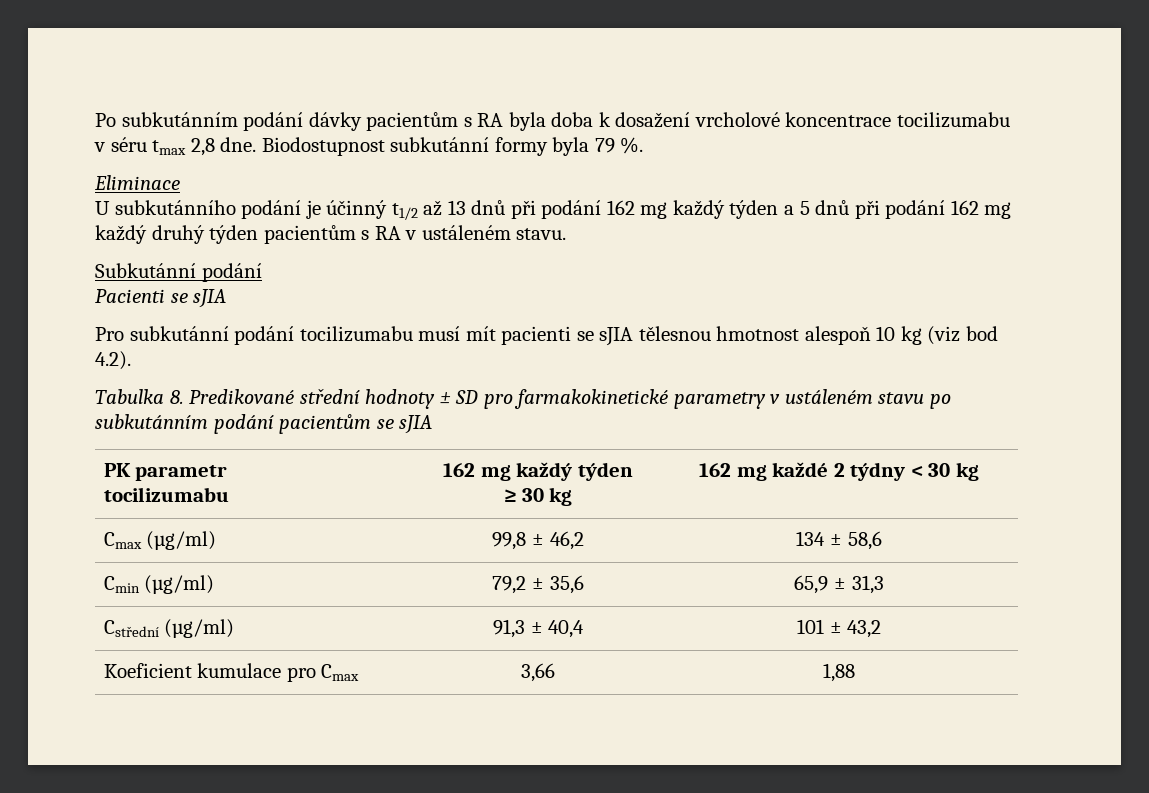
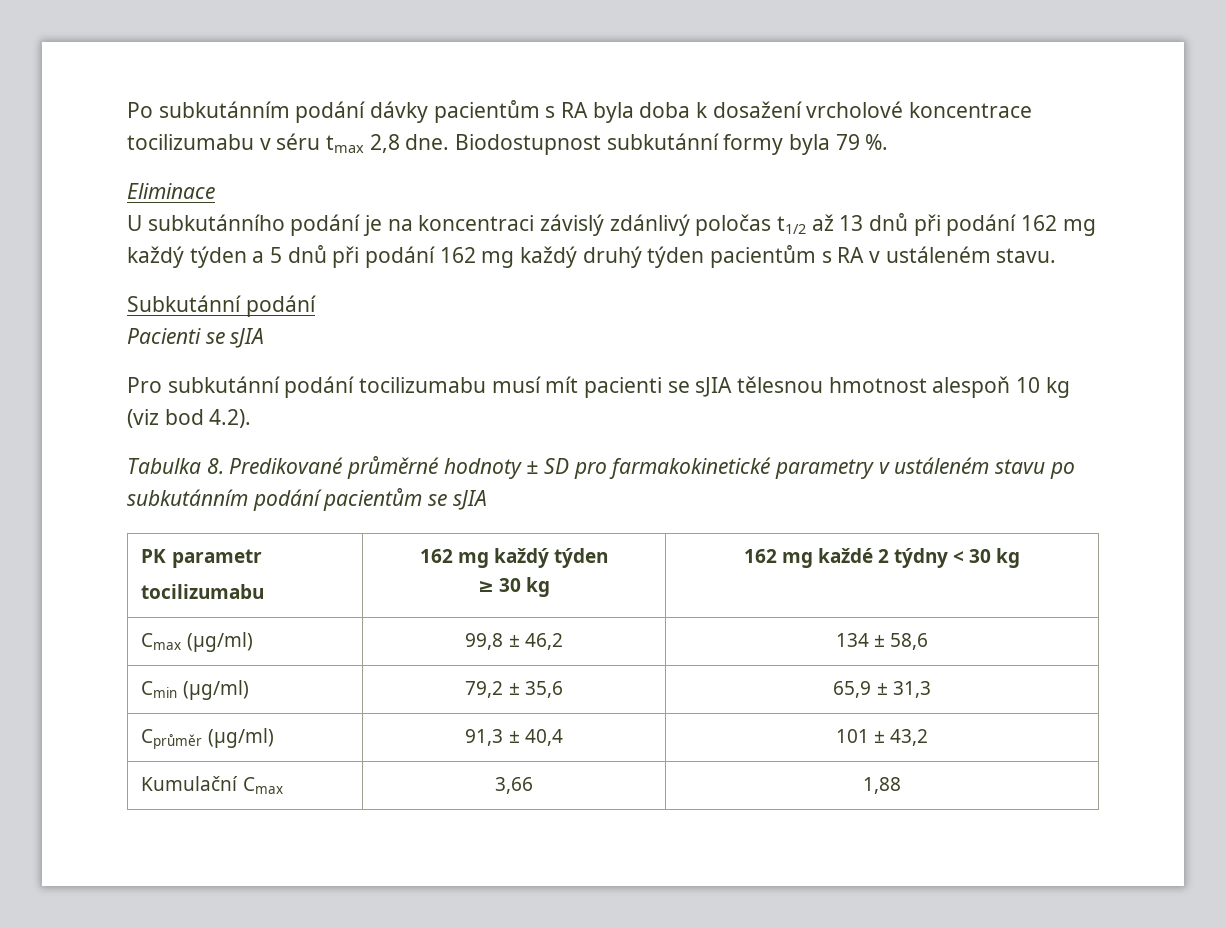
- U subkutánního podání je účinný t1/2 až 13 dnů při podání 162 mg každý týden a 5 dnů při podání 162 mg každý druhý týden pacientům s RA v ustáleném stavu.
+ U subkutánního podání je na koncentraci závislý zdánlivý poločas t1/2 až 13 dnů při podání 162 mg každý týden a 5 dnů při podání 162 mg každý druhý týden pacientům s RA v ustáleném stavu.
- Tabulka 8. Predikované střední hodnoty ± SD pro farmakokinetické parametry v ustáleném stavu po subkutánním podání pacientům se sJIA
+ Tabulka 8. Predikované průměrné hodnoty ± SD pro farmakokinetické parametry v ustáleném stavu po subkutánním podání pacientům se sJIA
- Cstřední (µg/ml) | 91,3 ± 40,4 | 101 ± 43,2
+ Cprůměr (µg/ml) | 91,3 ± 40,4 | 101 ± 43,2
- Koeficient kumulace pro Cmax | 3,66 | 1,88
+ Kumulační Cmax | 3,66 | 1,88

